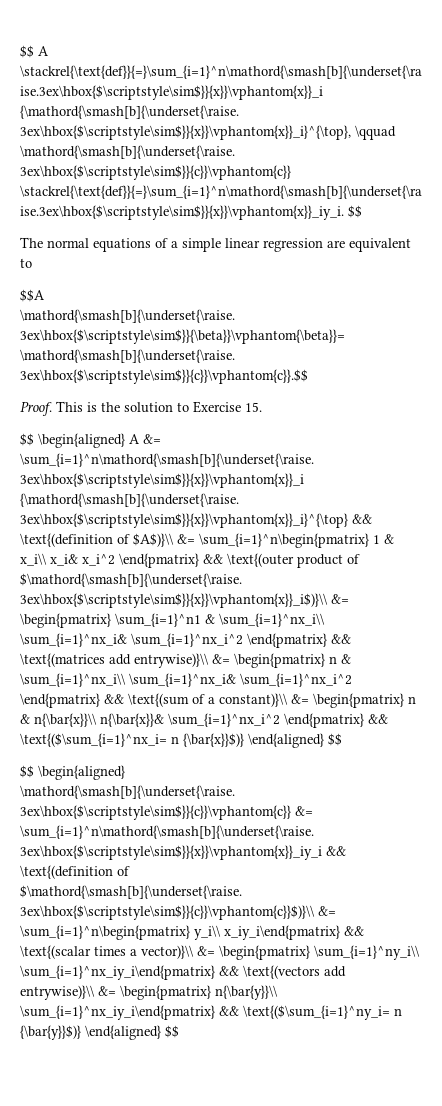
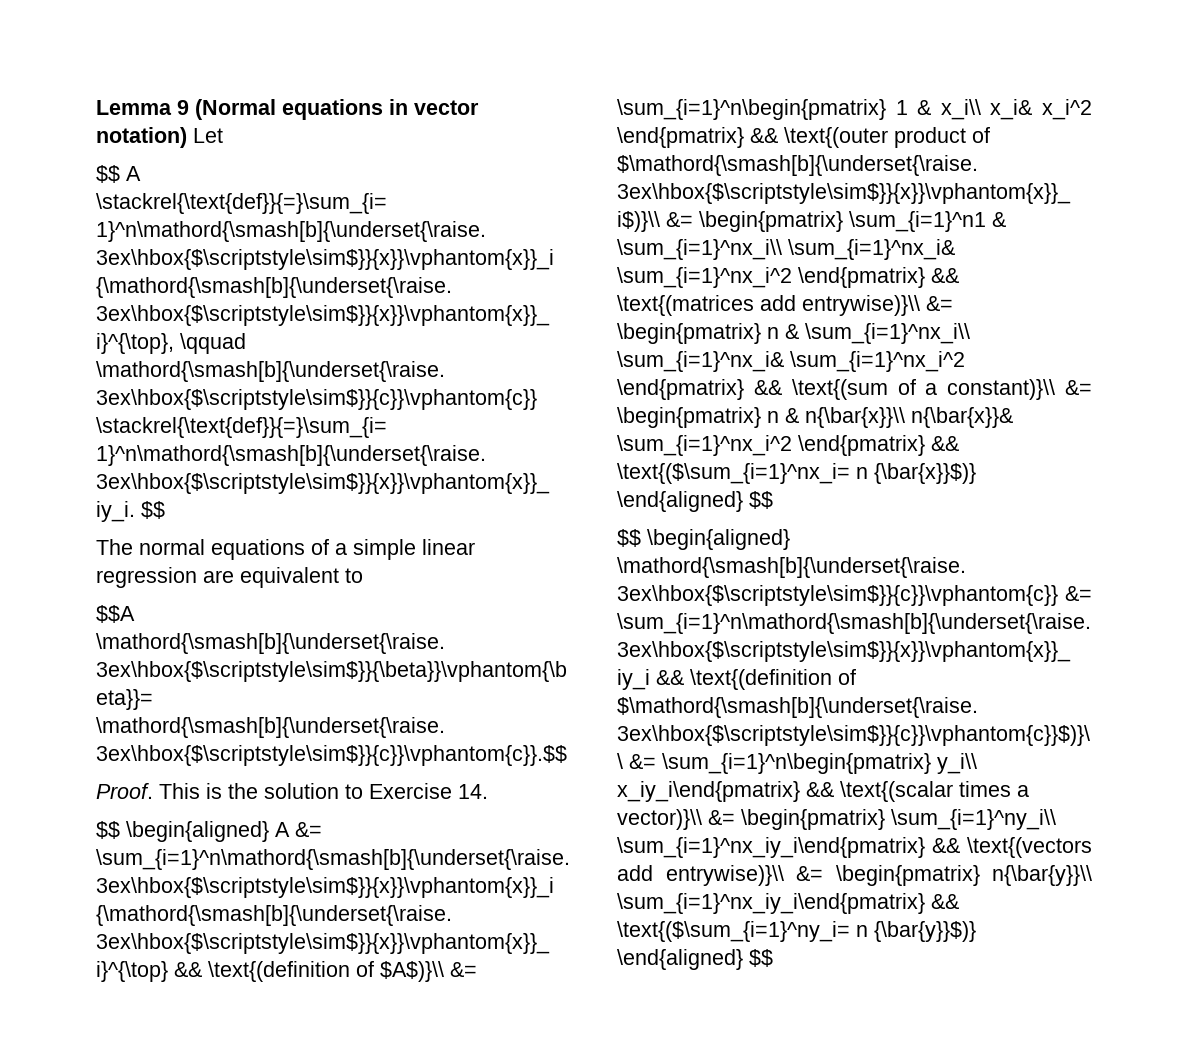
+ Lemma 9 (Normal equations in vector notation) Let
- This is the solution to Exercise 15.
+ This is the solution to Exercise 14.

